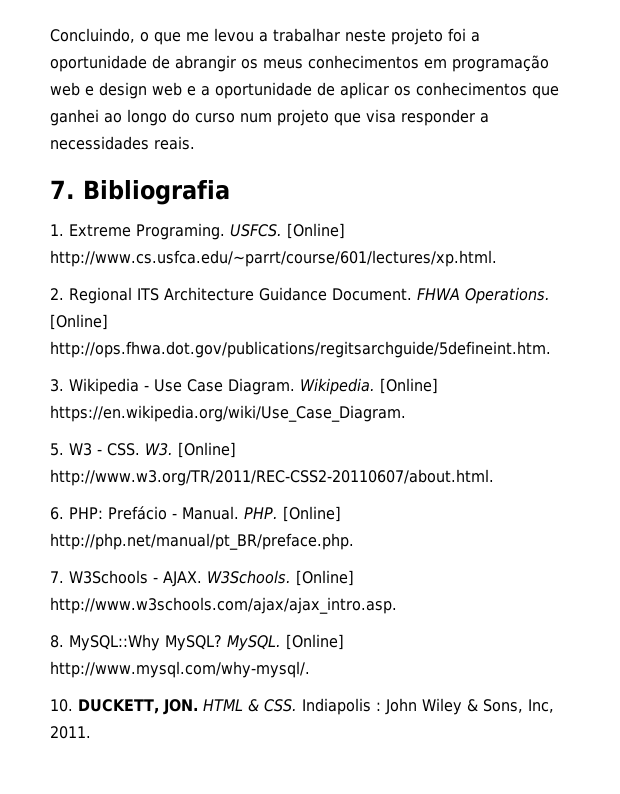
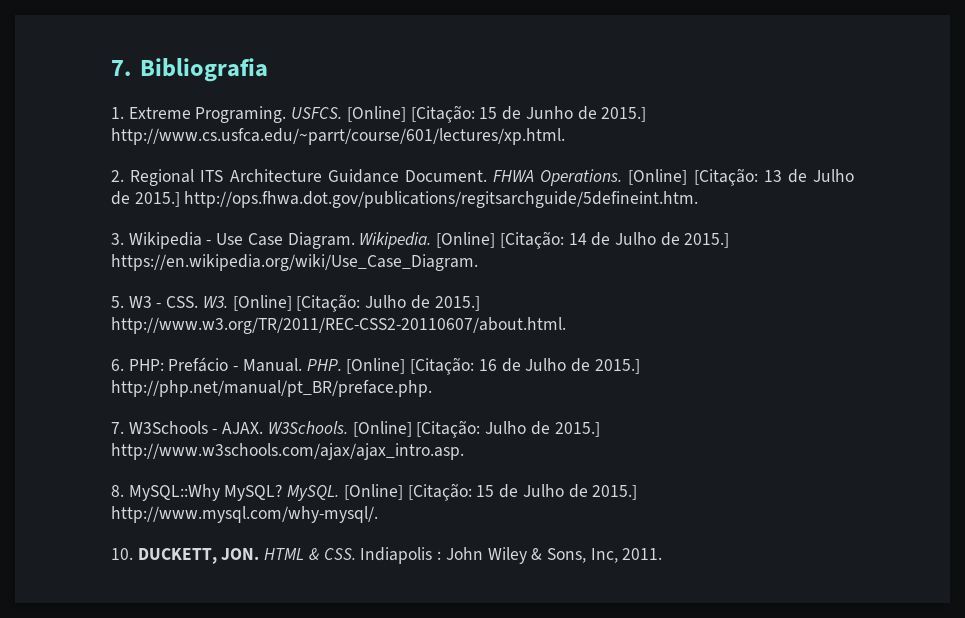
- Concluindo, o que me levou a trabalhar neste projeto foi a oportunidade de abrangir os meus conhecimentos em programação web e design web e a oportunidade de aplicar os conhecimentos que ganhei ao longo do curso num projeto que visa responder a necessidades reais.
- [Online] http://www.cs.usfca.edu/~parrt/course/601/lectures/xp.html.
+ [Online] [Citação: 15 de Junho de 2015.] http://www.cs.usfca.edu/~parrt/course/601/lectures/xp.html.
- [Online] http://ops.fhwa.dot.gov/publications/regitsarchguide/5defineint.htm.
+ [Online] [Citação: 13 de Julho de 2015.] http://ops.fhwa.dot.gov/publications/regitsarchguide/5defineint.htm.
- [Online] https://en.wikipedia.org/wiki/Use_Case_Diagram.
+ [Online] [Citação: 14 de Julho de 2015.] https://en.wikipedia.org/wiki/Use_Case_Diagram.
- 5. W3 - CSS. W3. [Online] http://www.w3.org/TR/2011/REC-CSS2-20110607/about.html.
+ 5. W3 - CSS. W3. [Online] [Citação: Julho de 2015.] http://www.w3.org/TR/2011/REC-CSS2-20110607/about.html.
- PHP. [Online] http://php.net/manual/pt_BR/preface.php.
+ PHP. [Online] [Citação: 16 de Julho de 2015.] http://php.net/manual/pt_BR/preface.php.
- [Online] http://www.w3schools.com/ajax/ajax_intro.asp.
+ [Online] [Citação: Julho de 2015.] http://www.w3schools.com/ajax/ajax_intro.asp.
- [Online] http://www.mysql.com/why-mysql/.
+ [Online] [Citação: 15 de Julho de 2015.] http://www.mysql.com/why-mysql/.

